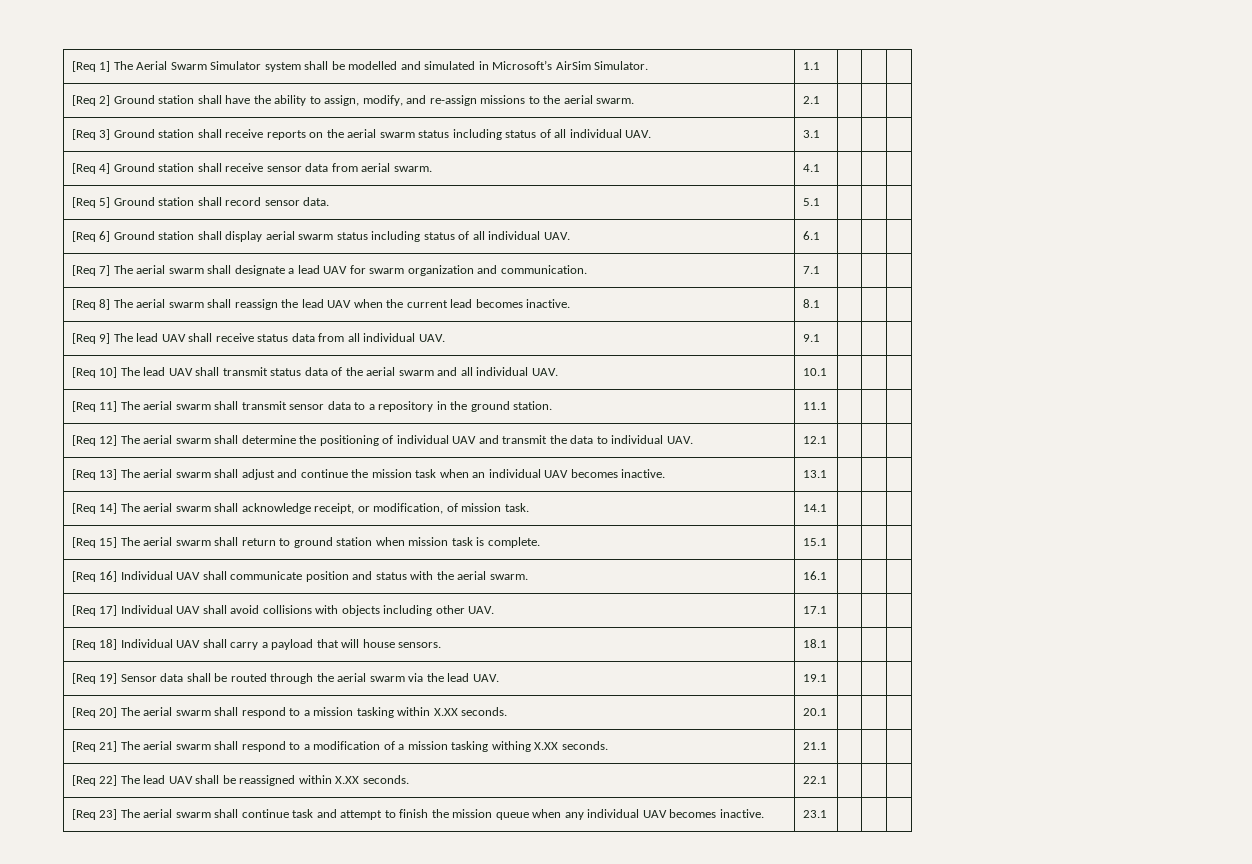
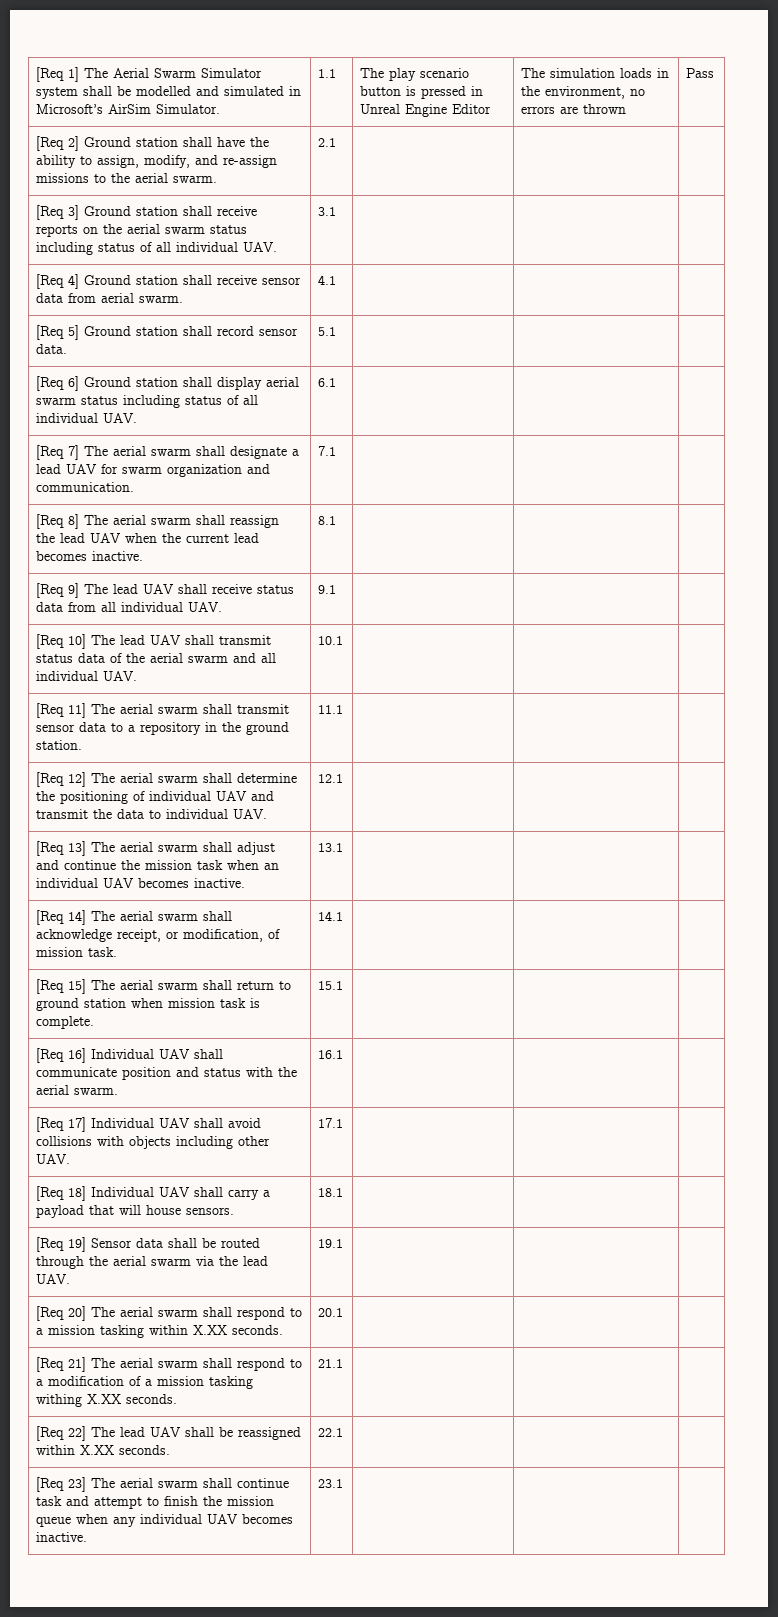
- [Req 1] The Aerial Swarm Simulator system shall be modelled and simulated in Microsoft’s AirSim Simulator. | 1.1 | | |
+ [Req 1] The Aerial Swarm Simulator system shall be modelled and simulated in Microsoft’s AirSim Simulator. | 1.1 | The play scenario button is pressed in Unreal Engine Editor | The simulation loads in the environment, no errors are thrown | Pass

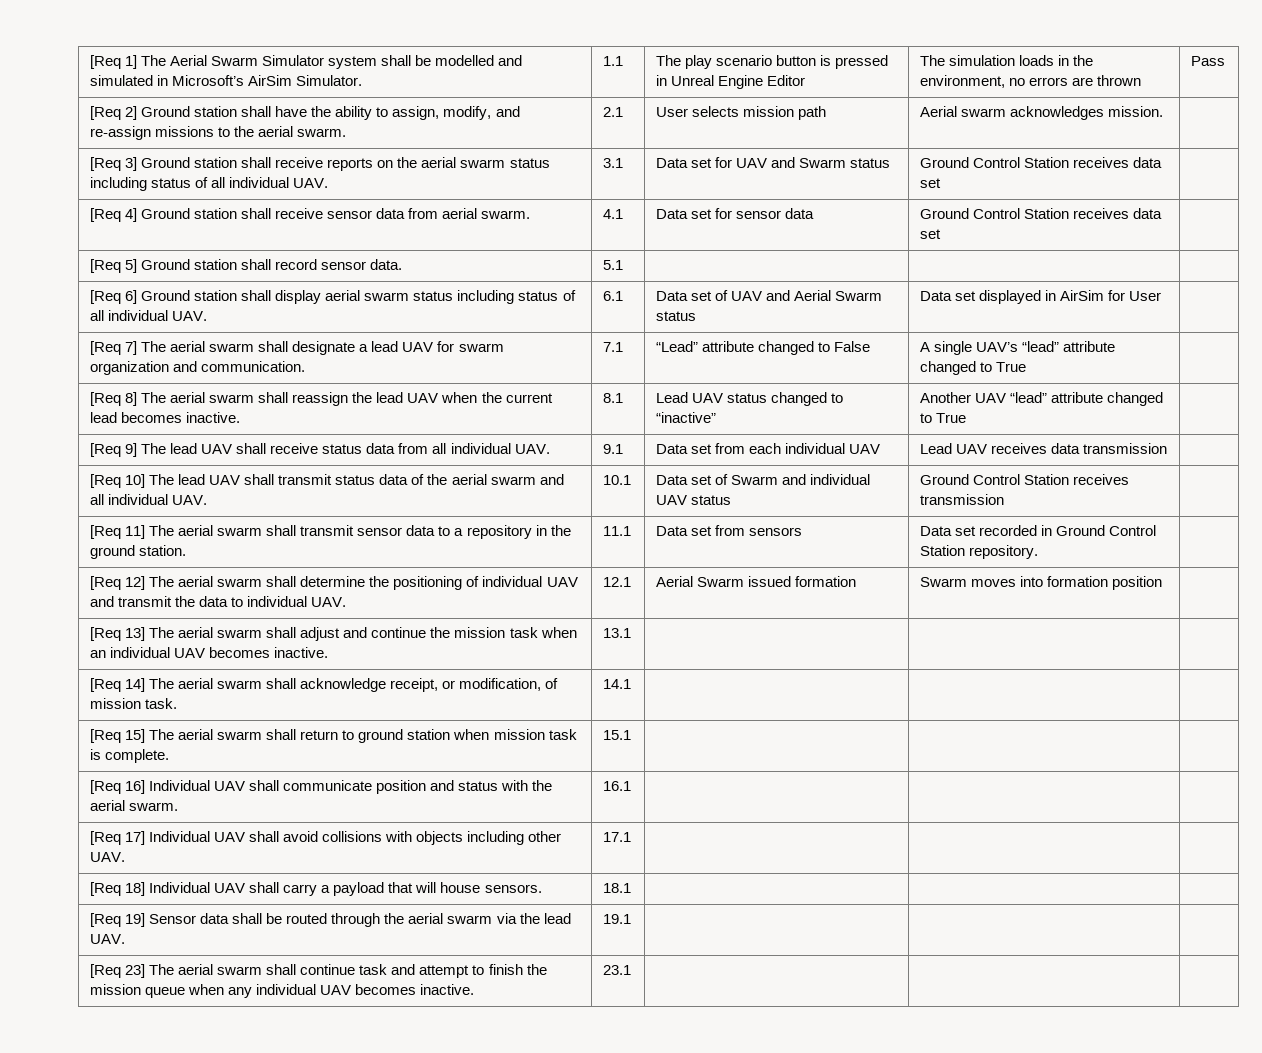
- [Req 2] Ground station shall have the ability to assign, modify, and re-assign missions to the aerial swarm. | 2.1 | | |
+ [Req 2] Ground station shall have the ability to assign, modify, and re-assign missions to the aerial swarm. | 2.1 | User selects mission path | Aerial swarm acknowledges mission. |
- [Req 3] Ground station shall receive reports on the aerial swarm status including status of all individual UAV. | 3.1 | | |
+ [Req 3] Ground station shall receive reports on the aerial swarm status including status of all individual UAV. | 3.1 | Data set for UAV and Swarm status | Ground Control Station receives data set |
- [Req 4] Ground station shall receive sensor data from aerial swarm. | 4.1 | | |
+ [Req 4] Ground station shall receive sensor data from aerial swarm. | 4.1 | Data set for sensor data | Ground Control Station receives data set |
- [Req 6] Ground station shall display aerial swarm status including status of all individual UAV. | 6.1 | | |
+ [Req 6] Ground station shall display aerial swarm status including status of all individual UAV. | 6.1 | Data set of UAV and Aerial Swarm status | Data set displayed in AirSim for User |
- [Req 7] The aerial swarm shall designate a lead UAV for swarm organization and communication. | 7.1 | | |
+ [Req 7] The aerial swarm shall designate a lead UAV for swarm organization and communication. | 7.1 | “Lead” attribute changed to False | A single UAV’s “lead” attribute changed to True |
- [Req 8] The aerial swarm shall reassign the lead UAV when the current lead becomes inactive. | 8.1 | | |
+ [Req 8] The aerial swarm shall reassign the lead UAV when the current lead becomes inactive. | 8.1 | Lead UAV status changed to “inactive” | Another UAV “lead” attribute changed to True |
- [Req 9] The lead UAV shall receive status data from all individual UAV. | 9.1 | | |
+ [Req 9] The lead UAV shall receive status data from all individual UAV. | 9.1 | Data set from each individual UAV | Lead UAV receives data transmission |
- [Req 10] The lead UAV shall transmit status data of the aerial swarm and all individual UAV. | 10.1 | | |
+ [Req 10] The lead UAV shall transmit status data of the aerial swarm and all individual UAV. | 10.1 | Data set of Swarm and individual UAV status | Ground Control Station receives transmission |
- [Req 11] The aerial swarm shall transmit sensor data to a repository in the ground station. | 11.1 | | |
+ [Req 11] The aerial swarm shall transmit sensor data to a repository in the ground station. | 11.1 | Data set from sensors | Data set recorded in Ground Control Station repository. |
- [Req 12] The aerial swarm shall determine the positioning of individual UAV and transmit the data to individual UAV. | 12.1 | | |
+ [Req 12] The aerial swarm shall determine the positioning of individual UAV and transmit the data to individual UAV. | 12.1 | Aerial Swarm issued formation | Swarm moves into formation position |
- [Req 20] The aerial swarm shall respond to a mission tasking within X.XX seconds. | 20.1 | | |
- [Req 21] The aerial swarm shall respond to a modification of a mission tasking withing X.XX seconds. | 21.1 | | |
- [Req 22] The lead UAV shall be reassigned within X.XX seconds. | 22.1 | | |

